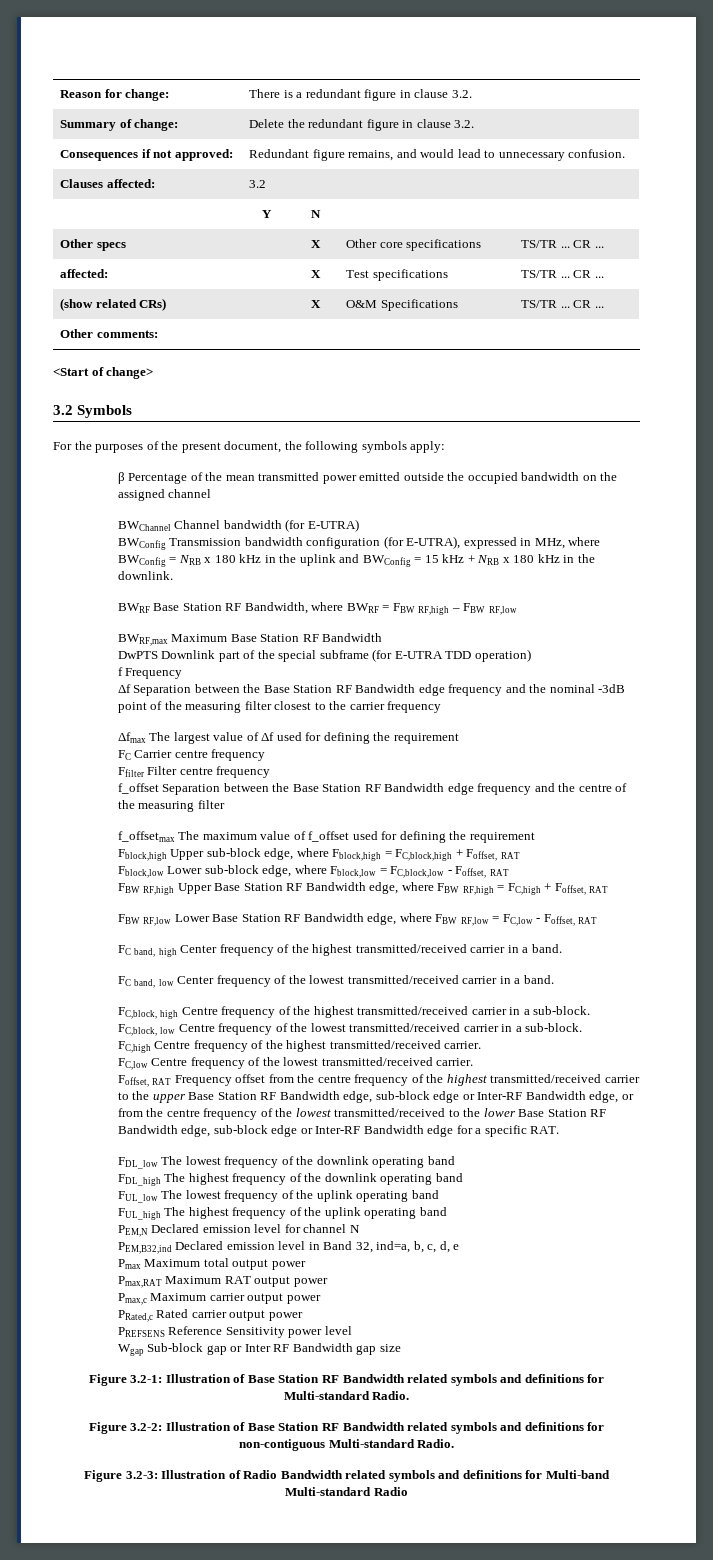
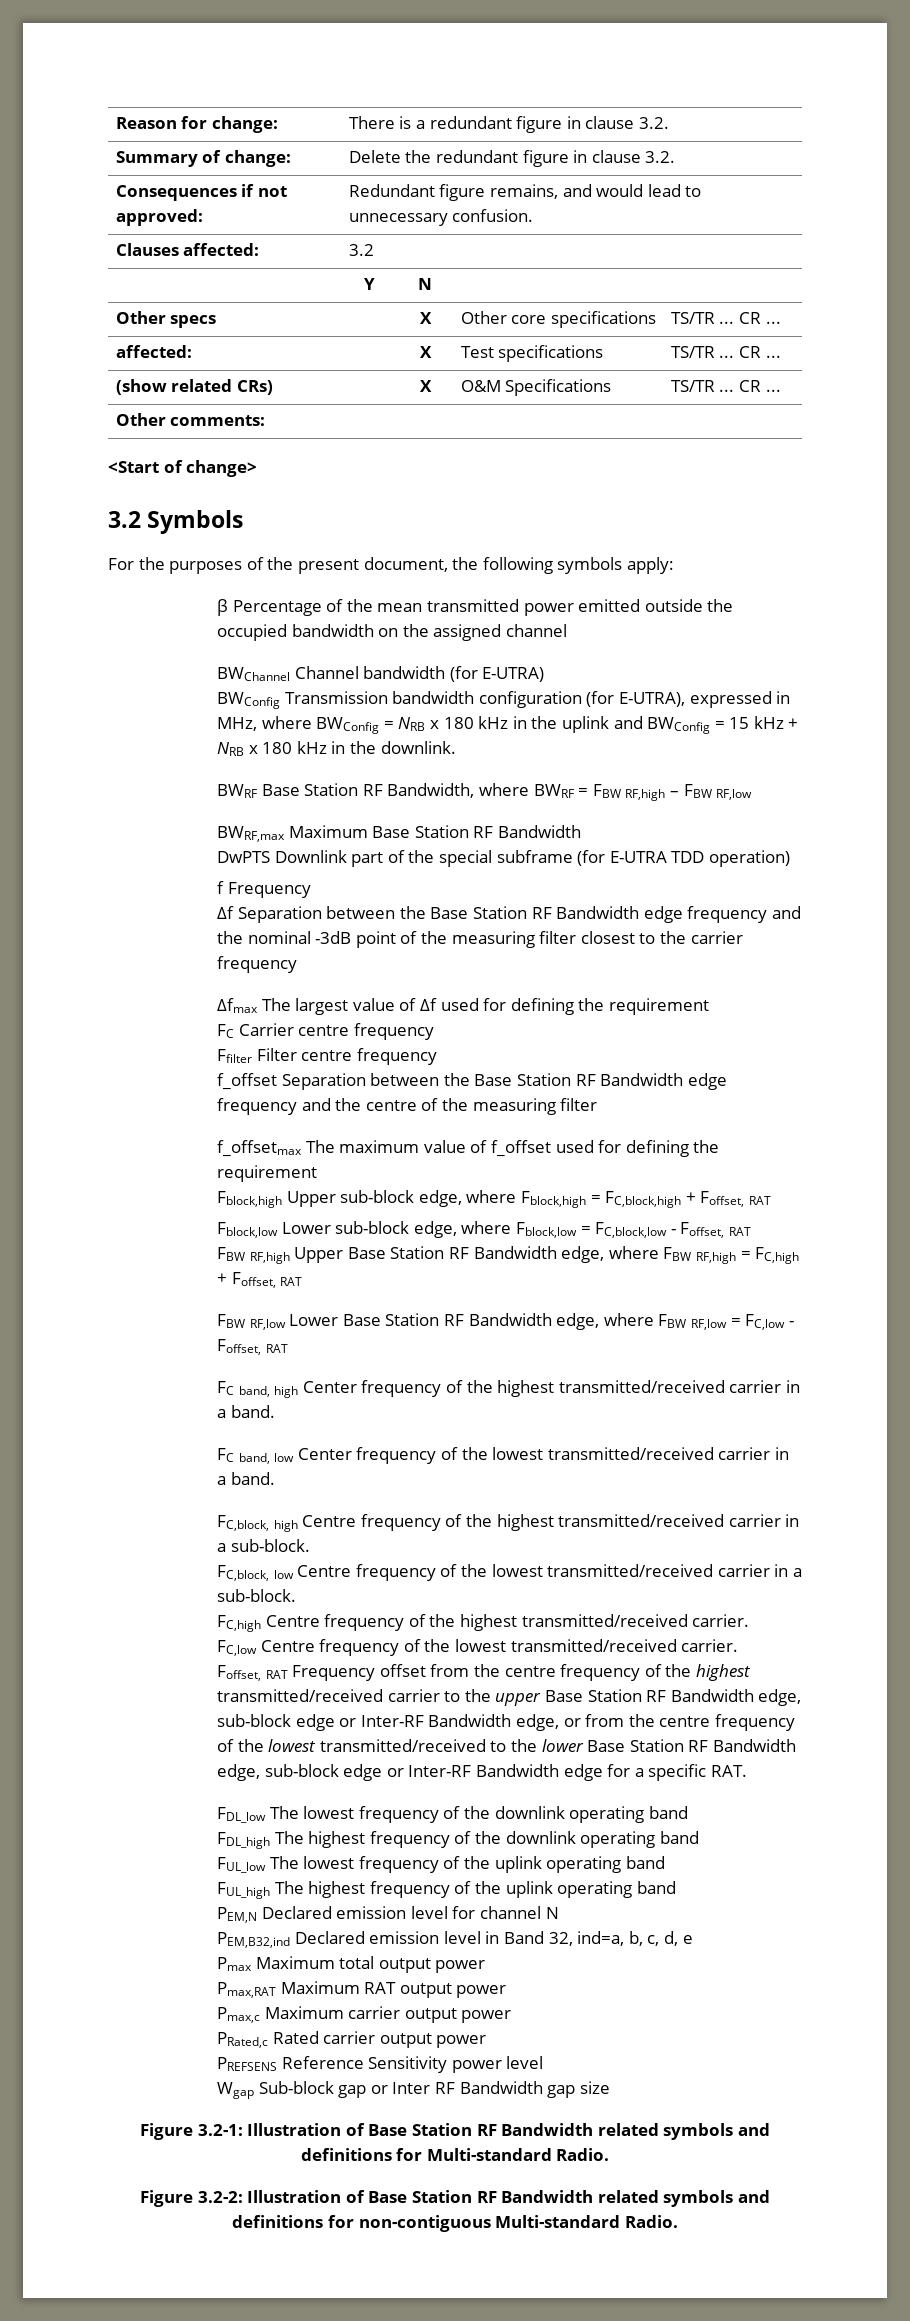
- Figure 3.2-3: Illustration of Radio Bandwidth related symbols and definitions for Multi-band Multi-standard Radio

